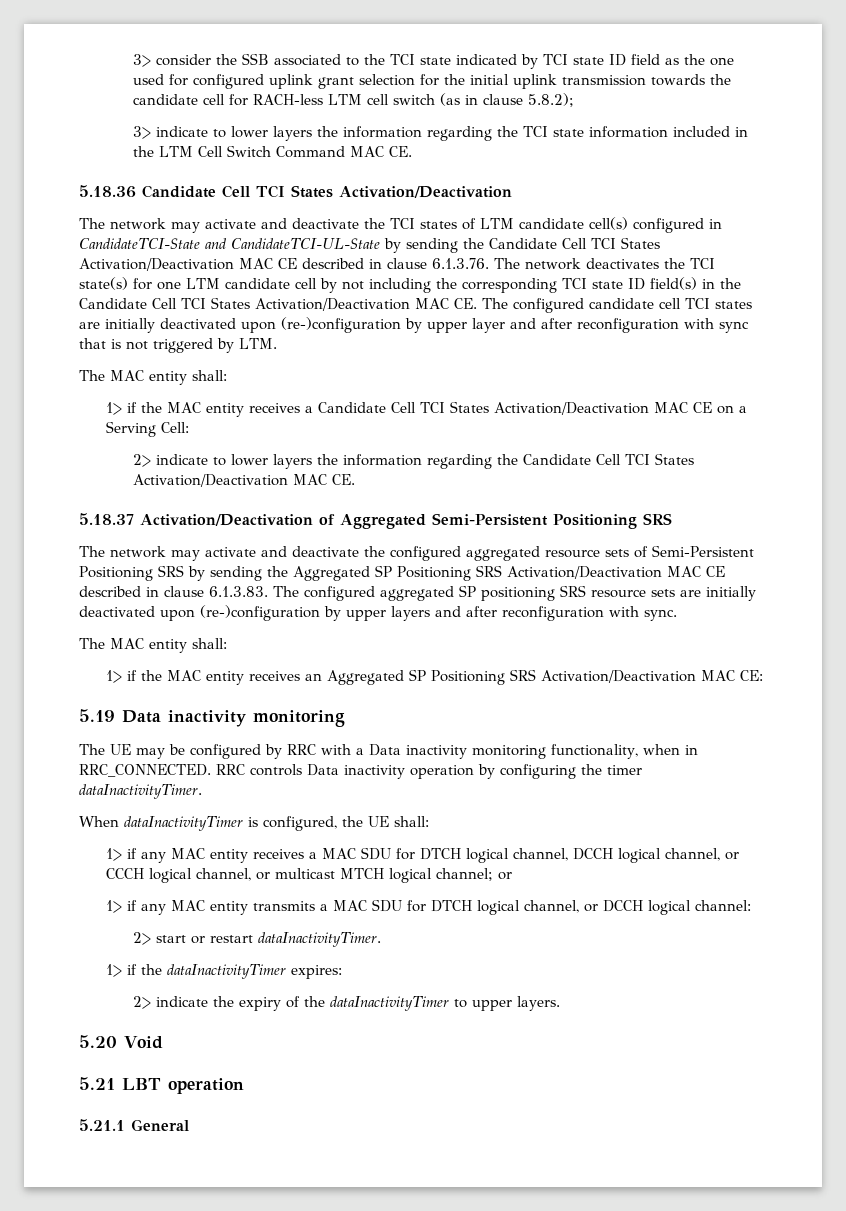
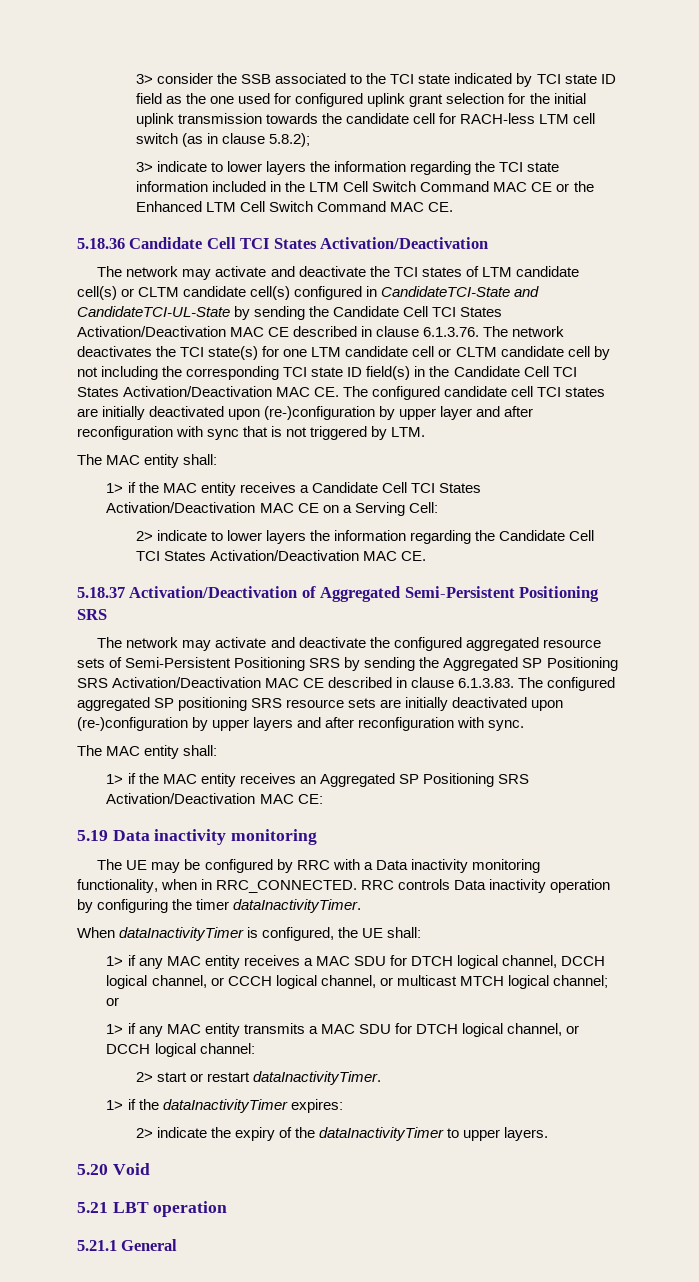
- 3> indicate to lower layers the information regarding the TCI state information included in the LTM Cell Switch Command MAC CE.
+ 3> indicate to lower layers the information regarding the TCI state information included in the LTM Cell Switch Command MAC CE or the Enhanced LTM Cell Switch Command MAC CE.
- The network may activate and deactivate the TCI states of LTM candidate cell(s) configured in CandidateTCI-State and CandidateTCI-UL-State by sending the Candidate Cell TCI States Activation/Deactivation MAC CE described in clause 6.1.3.76. The network deactivates the TCI state(s) for one LTM candidate cell by not including the corresponding TCI state ID field(s) in the Candidate Cell TCI States Activation/Deactivation MAC CE. The configured candidate cell TCI states are initially deactivated upon (re-)configuration by upper layer and after reconfiguration with sync that is not triggered by LTM.
+ The network may activate and deactivate the TCI states of LTM candidate cell(s) or CLTM candidate cell(s) configured in CandidateTCI-State and CandidateTCI-UL-State by sending the Candidate Cell TCI States Activation/Deactivation MAC CE described in clause 6.1.3.76. The network deactivates the TCI state(s) for one LTM candidate cell or CLTM candidate cell by not including the corresponding TCI state ID field(s) in the Candidate Cell TCI States Activation/Deactivation MAC CE. The configured candidate cell TCI states are initially deactivated upon (re-)configuration by upper layer and after reconfiguration with sync that is not triggered by LTM.

